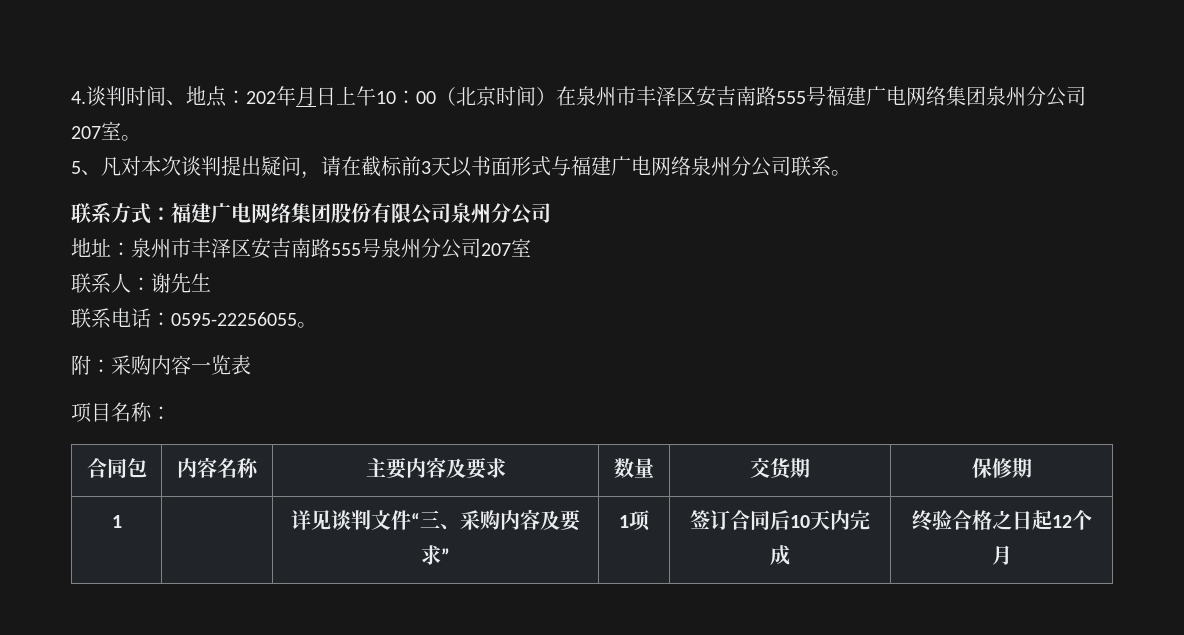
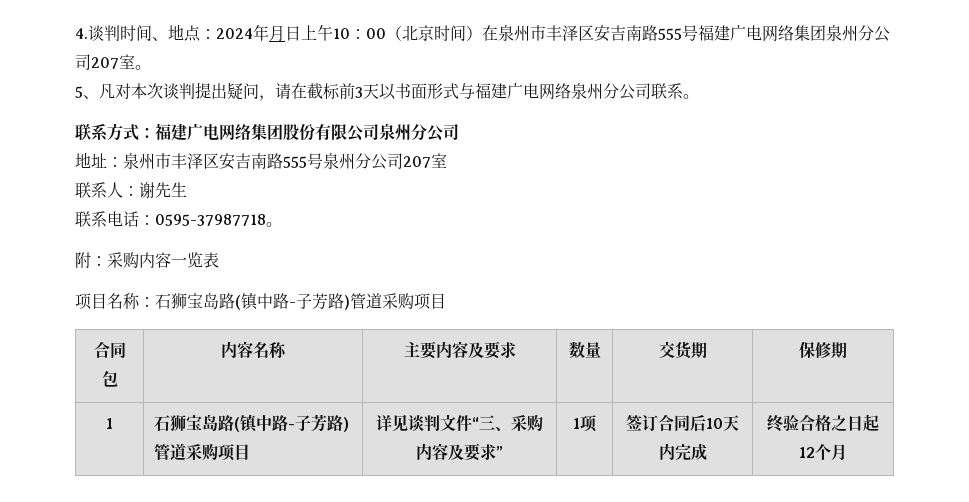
- 4.谈判时间、地点：202年月日上午10：00（北京时间）在泉州市丰泽区安吉南路555号福建广电网络集团泉州分公司207室。
+ 4.谈判时间、地点：2024年月日上午10：00（北京时间）在泉州市丰泽区安吉南路555号福建广电网络集团泉州分公司207室。
- 联系电话：0595-22256055。
+ 联系电话：0595-37987718。
- 项目名称：
+ 项目名称：石狮宝岛路(镇中路-子芳路)管道采购项目
- 1 | | 详见谈判文件“三、采购内容及要求” | 1项 | 签订合同后10天内完成 | 终验合格之日起12个月
+ 1 | 石狮宝岛路(镇中路-子芳路)管道采购项目 | 详见谈判文件“三、采购内容及要求” | 1项 | 签订合同后10天内完成 | 终验合格之日起12个月

